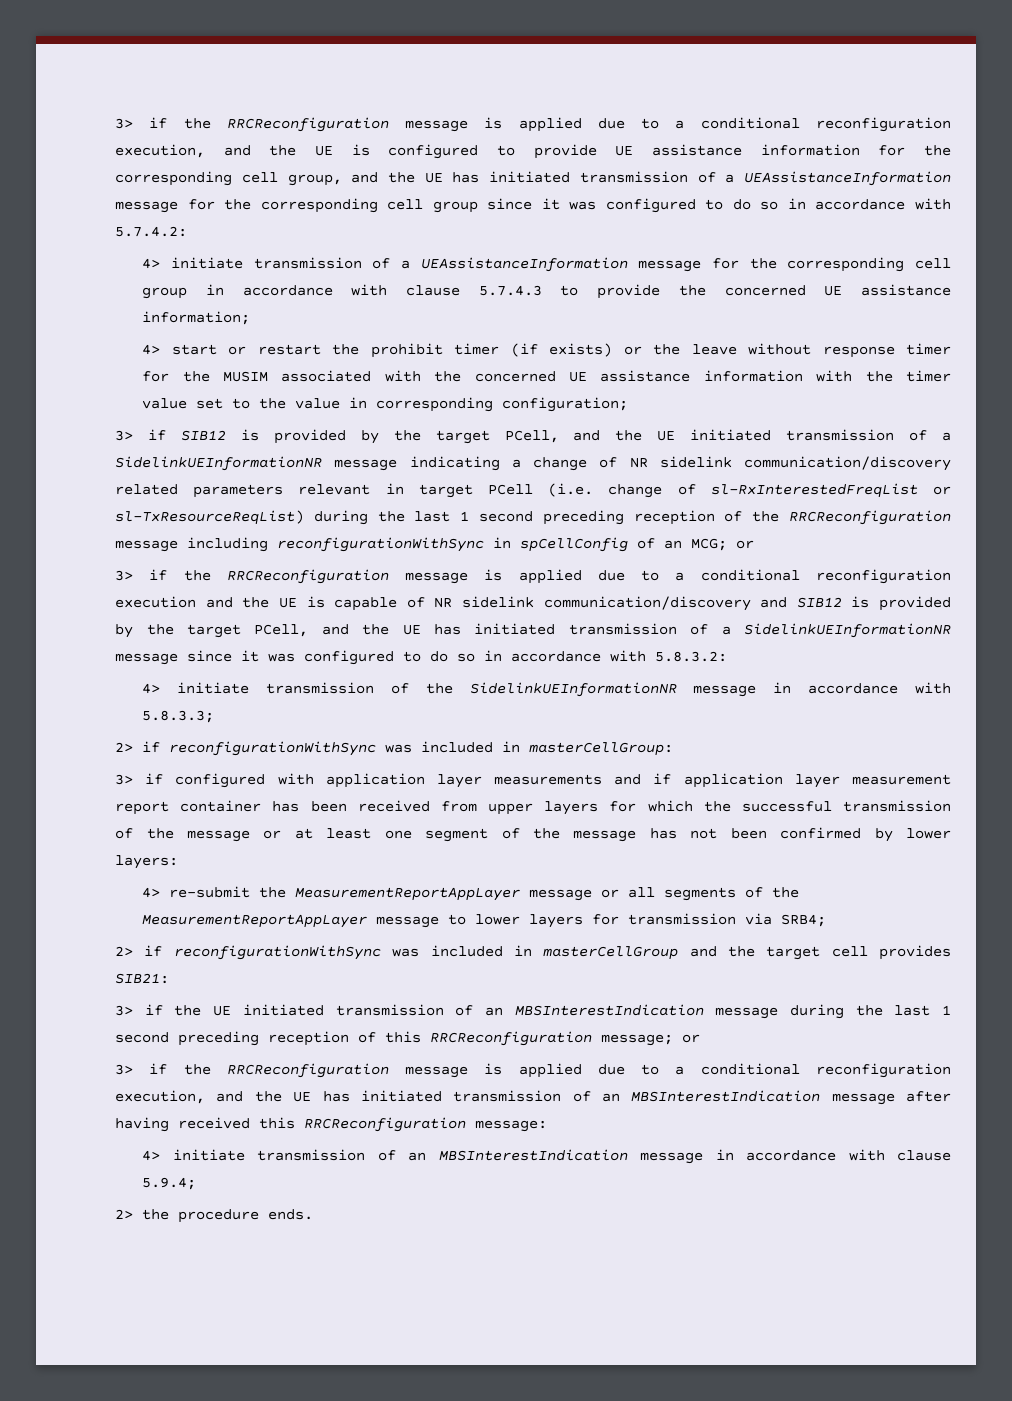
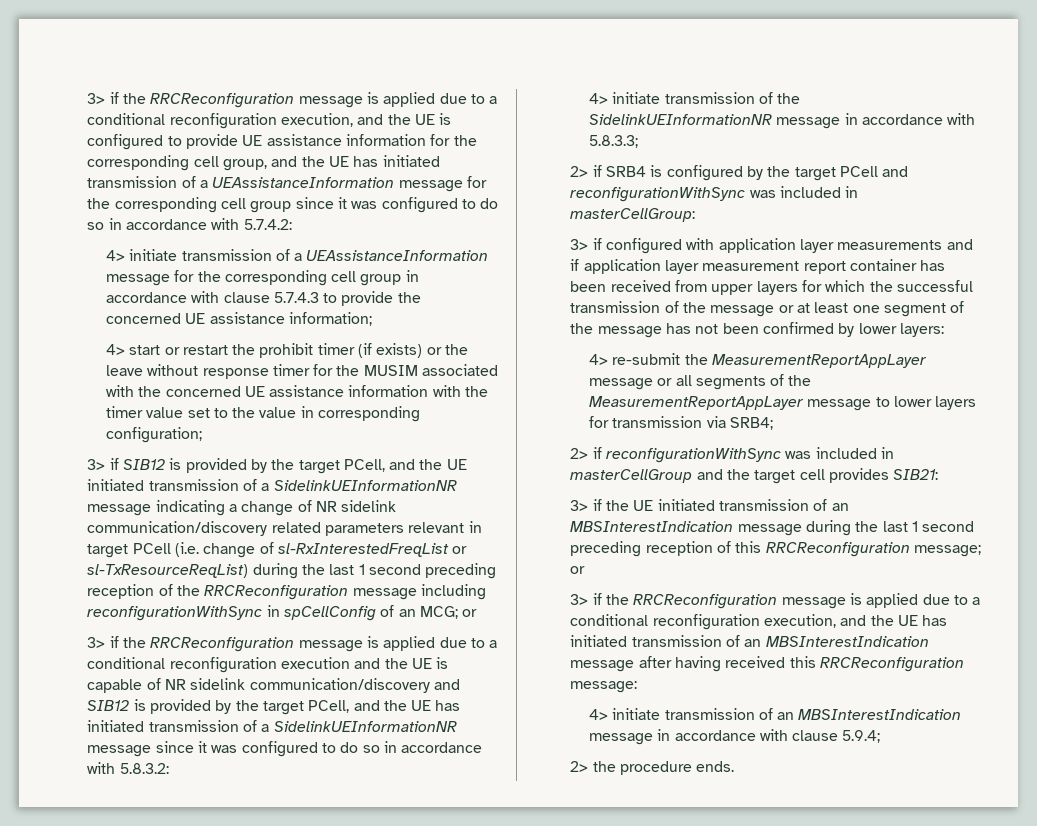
- 2> if reconfigurationWithSync was included in masterCellGroup:
+ 2> if SRB4 is configured by the target PCell and reconfigurationWithSync was included in masterCellGroup:

